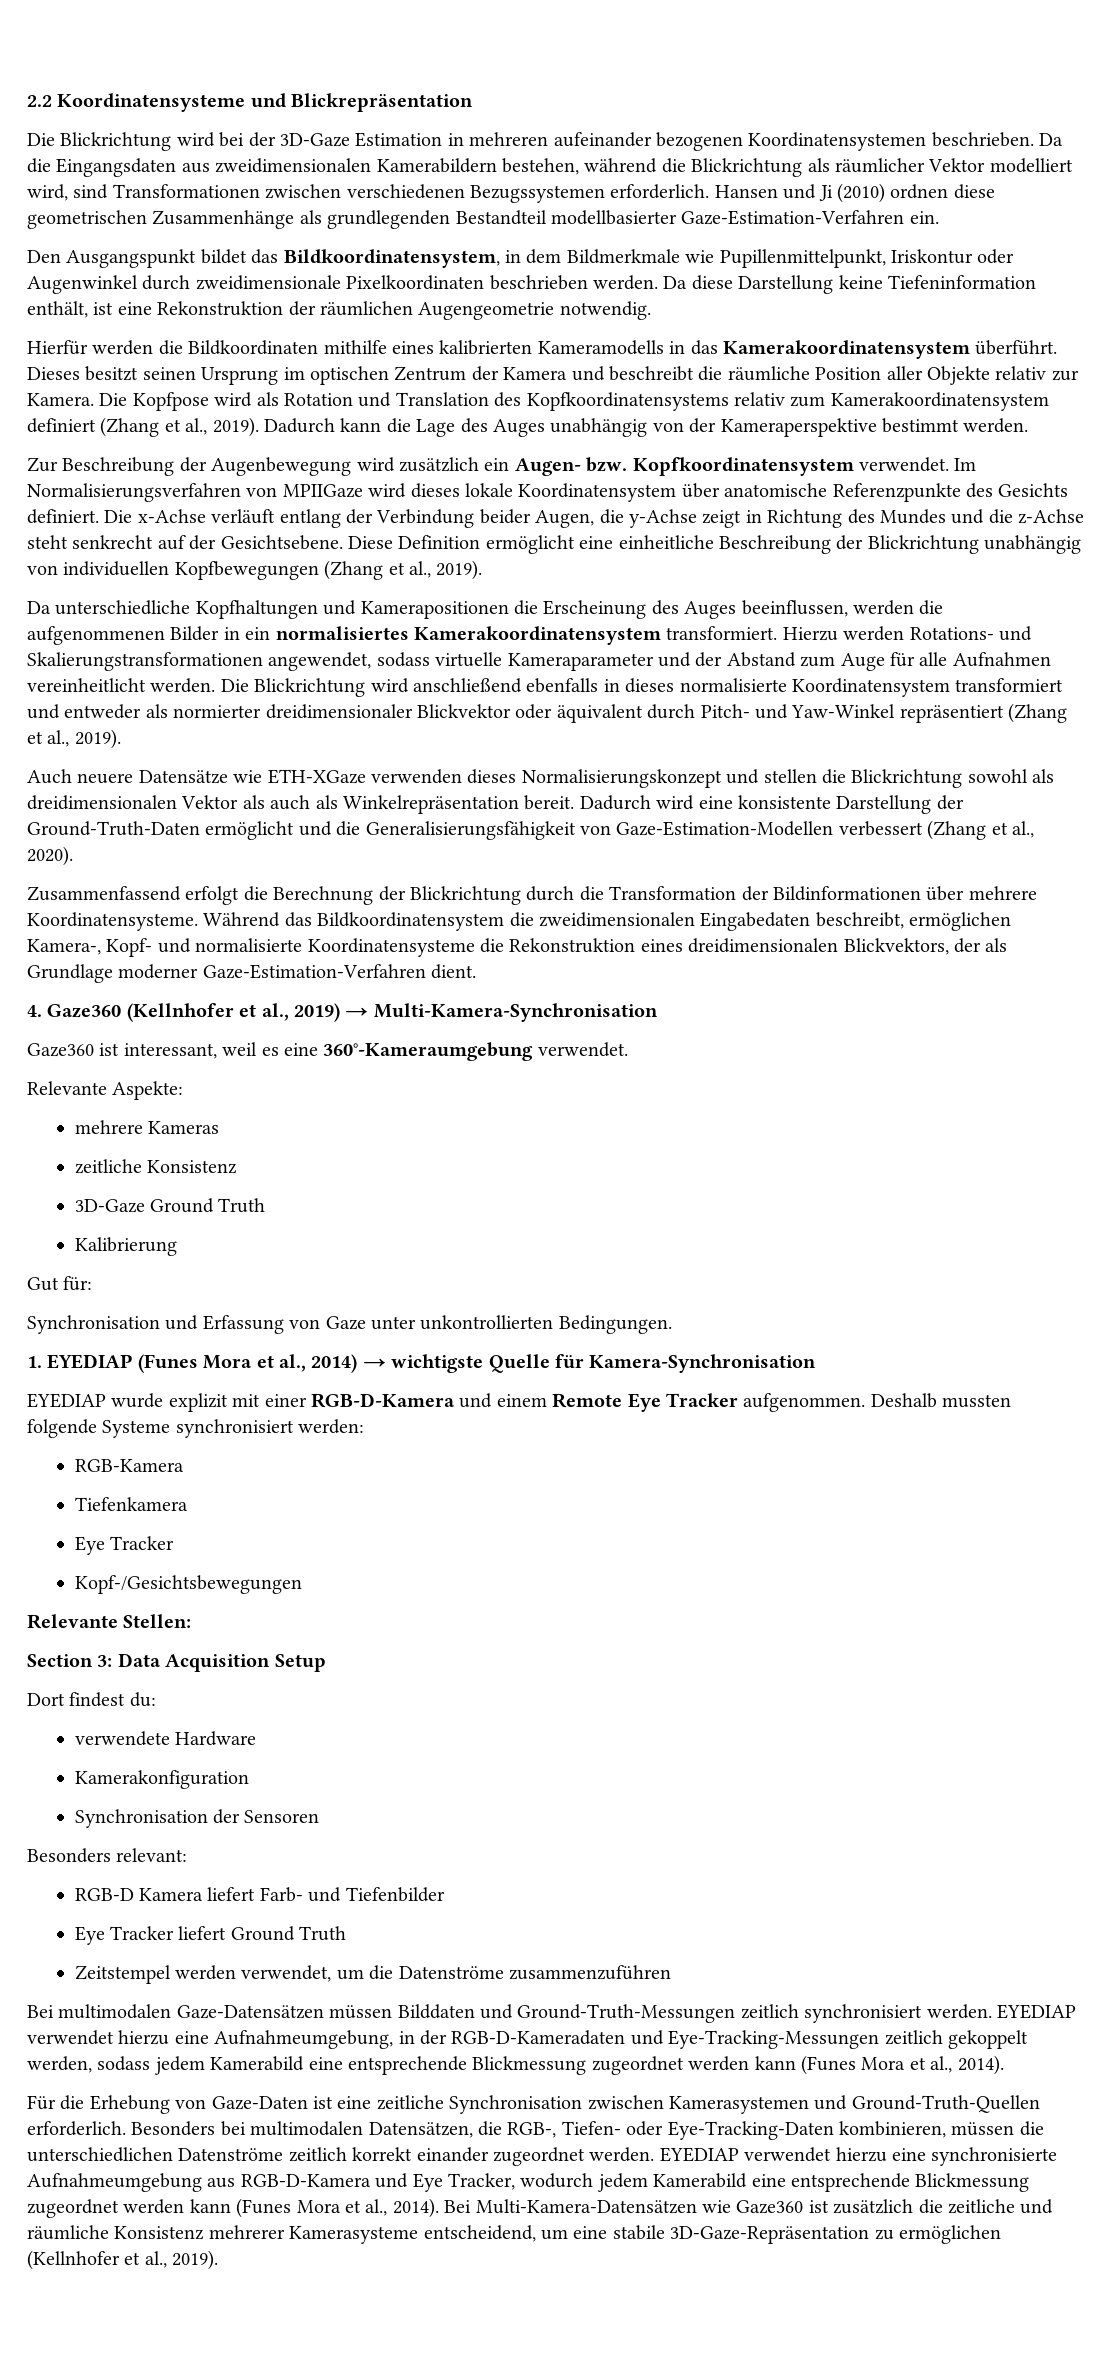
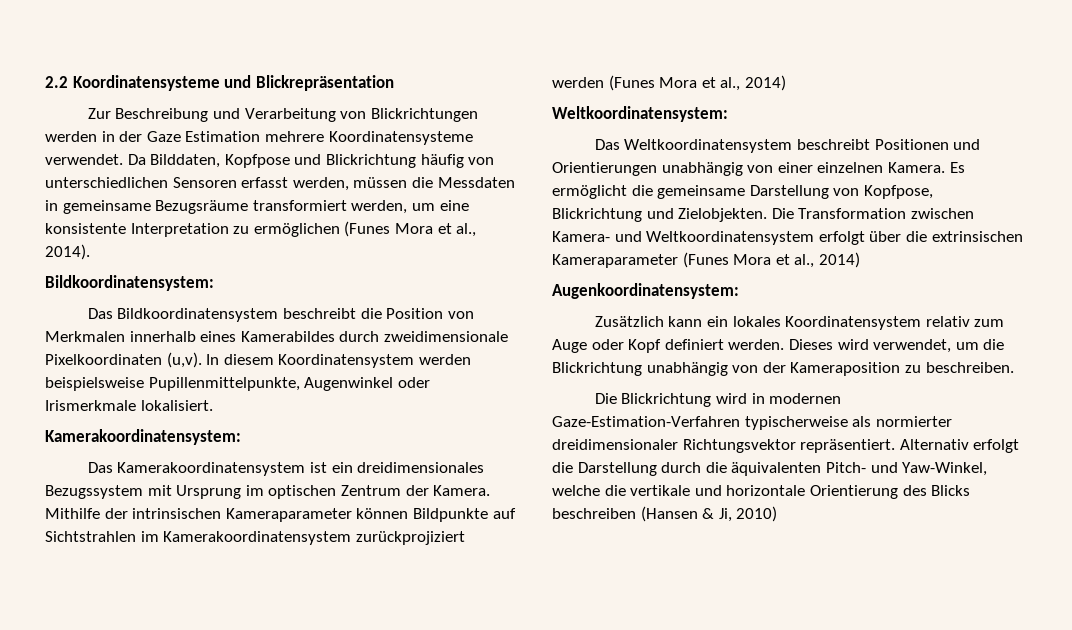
- Die Blickrichtung wird bei der 3D-Gaze Estimation in mehreren aufeinander bezogenen Koordinatensystemen beschrieben. Da die Eingangsdaten aus zweidimensionalen Kamerabildern bestehen, während die Blickrichtung als räumlicher Vektor modelliert wird, sind Transformationen zwischen verschiedenen Bezugssystemen erforderlich. Hansen und Ji (2010) ordnen diese geometrischen Zusammenhänge als grundlegenden Bestandteil modellbasierter Gaze-Estimation-Verfahren ein.
- Den Ausgangspunkt bildet das Bildkoordinatensystem, in dem Bildmerkmale wie Pupillenmittelpunkt, Iriskontur oder Augenwinkel durch zweidimensionale Pixelkoordinaten beschrieben werden. Da diese Darstellung keine Tiefeninformation enthält, ist eine Rekonstruktion der räumlichen Augengeometrie notwendig.
- Hierfür werden die Bildkoordinaten mithilfe eines kalibrierten Kameramodells in das Kamerakoordinatensystem überführt. Dieses besitzt seinen Ursprung im optischen Zentrum der Kamera und beschreibt die räumliche Position aller Objekte relativ zur Kamera. Die Kopfpose wird als Rotation und Translation des Kopfkoordinatensystems relativ zum Kamerakoordinatensystem definiert (Zhang et al., 2019). Dadurch kann die Lage des Auges unabhängig von der Kameraperspektive bestimmt werden.
- Zur Beschreibung der Augenbewegung wird zusätzlich ein Augen- bzw. Kopfkoordinatensystem verwendet. Im Normalisierungsverfahren von MPIIGaze wird dieses lokale Koordinatensystem über anatomische Referenzpunkte des Gesichts definiert. Die x-Achse verläuft entlang der Verbindung beider Augen, die y-Achse zeigt in Richtung des Mundes und die z-Achse steht senkrecht auf der Gesichtsebene. Diese Definition ermöglicht eine einheitliche Beschreibung der Blickrichtung unabhängig von individuellen Kopfbewegungen (Zhang et al., 2019).
- Da unterschiedliche Kopfhaltungen und Kamerapositionen die Erscheinung des Auges beeinflussen, werden die aufgenommenen Bilder in ein normalisiertes Kamerakoordinatensystem transformiert. Hierzu werden Rotations- und Skalierungstransformationen angewendet, sodass virtuelle Kameraparameter und der Abstand zum Auge für alle Aufnahmen vereinheitlicht werden. Die Blickrichtung wird anschließend ebenfalls in dieses normalisierte Koordinatensystem transformiert und entweder als normierter dreidimensionaler Blickvektor oder äquivalent durch Pitch- und Yaw-Winkel repräsentiert (Zhang et al., 2019).
- Auch neuere Datensätze wie ETH-XGaze verwenden dieses Normalisierungskonzept und stellen die Blickrichtung sowohl als dreidimensionalen Vektor als auch als Winkelrepräsentation bereit. Dadurch wird eine konsistente Darstellung der Ground-Truth-Daten ermöglicht und die Generalisierungsfähigkeit von Gaze-Estimation-Modellen verbessert (Zhang et al., 2020).
- Zusammenfassend erfolgt die Berechnung der Blickrichtung durch die Transformation der Bildinformationen über mehrere Koordinatensysteme. Während das Bildkoordinatensystem die zweidimensionalen Eingabedaten beschreibt, ermöglichen Kamera-, Kopf- und normalisierte Koordinatensysteme die Rekonstruktion eines dreidimensionalen Blickvektors, der als Grundlage moderner Gaze-Estimation-Verfahren dient.
- 4. Gaze360 (Kellnhofer et al., 2019) → Multi-Kamera-Synchronisation
- Gaze360 ist interessant, weil es eine 360°-Kameraumgebung verwendet.
- Relevante Aspekte:
- mehrere Kameras
- zeitliche Konsistenz
- 3D-Gaze Ground Truth
- Kalibrierung
- Gut für:
- Synchronisation und Erfassung von Gaze unter unkontrollierten Bedingungen.
- 1. EYEDIAP (Funes Mora et al., 2014) → wichtigste Quelle für Kamera-Synchronisation
- EYEDIAP wurde explizit mit einer RGB-D-Kamera und einem Remote Eye Tracker aufgenommen. Deshalb mussten folgende Systeme synchronisiert werden:
- RGB-Kamera
- Tiefenkamera
- Eye Tracker
- Kopf-/Gesichtsbewegungen
- Relevante Stellen:
- Section 3: Data Acquisition Setup
- Dort findest du:
- verwendete Hardware
- Kamerakonfiguration
- Synchronisation der Sensoren
- Besonders relevant:
- RGB-D Kamera liefert Farb- und Tiefenbilder
- Eye Tracker liefert Ground Truth
- Zeitstempel werden verwendet, um die Datenströme zusammenzuführen
- Bei multimodalen Gaze-Datensätzen müssen Bilddaten und Ground-Truth-Messungen zeitlich synchronisiert werden. EYEDIAP verwendet hierzu eine Aufnahmeumgebung, in der RGB-D-Kameradaten und Eye-Tracking-Messungen zeitlich gekoppelt werden, sodass jedem Kamerabild eine entsprechende Blickmessung zugeordnet werden kann (Funes Mora et al., 2014).
+ Zur Beschreibung und Verarbeitung von Blickrichtungen werden in der Gaze Estimation mehrere Koordinatensysteme verwendet. Da Bilddaten, Kopfpose und Blickrichtung häufig von unterschiedlichen Sensoren erfasst werden, müssen die Messdaten in gemeinsame Bezugsräume transformiert werden, um eine konsistente Interpretation zu ermöglichen (Funes Mora et al., 2014).
- Für die Erhebung von Gaze-Daten ist eine zeitliche Synchronisation zwischen Kamerasystemen und Ground-Truth-Quellen erforderlich. Besonders bei multimodalen Datensätzen, die RGB-, Tiefen- oder Eye-Tracking-Daten kombinieren, müssen die unterschiedlichen Datenströme zeitlich korrekt einander zugeordnet werden. EYEDIAP verwendet hierzu eine synchronisierte Aufnahmeumgebung aus RGB-D-Kamera und Eye Tracker, wodurch jedem Kamerabild eine entsprechende Blickmessung zugeordnet werden kann (Funes Mora et al., 2014). Bei Multi-Kamera-Datensätzen wie Gaze360 ist zusätzlich die zeitliche und räumliche Konsistenz mehrerer Kamerasysteme entscheidend, um eine stabile 3D-Gaze-Repräsentation zu ermöglichen (Kellnhofer et al., 2019).
+ Bildkoordinatensystem:
+ Das Bildkoordinatensystem beschreibt die Position von Merkmalen innerhalb eines Kamerabildes durch zweidimensionale Pixelkoordinaten (u,v). In diesem Koordinatensystem werden beispielsweise Pupillenmittelpunkte, Augenwinkel oder Irismerkmale lokalisiert.
+ Kamerakoordinatensystem:
+ Das Kamerakoordinatensystem ist ein dreidimensionales Bezugssystem mit Ursprung im optischen Zentrum der Kamera. Mithilfe der intrinsischen Kameraparameter können Bildpunkte auf Sichtstrahlen im Kamerakoordinatensystem zurückprojiziert werden (Funes Mora et al., 2014)
+ Weltkoordinatensystem:
+ Das Weltkoordinatensystem beschreibt Positionen und Orientierungen unabhängig von einer einzelnen Kamera. Es ermöglicht die gemeinsame Darstellung von Kopfpose, Blickrichtung und Zielobjekten. Die Transformation zwischen Kamera- und Weltkoordinatensystem erfolgt über die extrinsischen Kameraparameter (Funes Mora et al., 2014)
+ Augenkoordinatensystem:
+ Zusätzlich kann ein lokales Koordinatensystem relativ zum Auge oder Kopf definiert werden. Dieses wird verwendet, um die Blickrichtung unabhängig von der Kameraposition zu beschreiben.
+ Die Blickrichtung wird in modernen Gaze-Estimation-Verfahren typischerweise als normierter dreidimensionaler Richtungsvektor repräsentiert. Alternativ erfolgt die Darstellung durch die äquivalenten Pitch- und Yaw-Winkel, welche die vertikale und horizontale Orientierung des Blicks beschreiben (Hansen & Ji, 2010)

